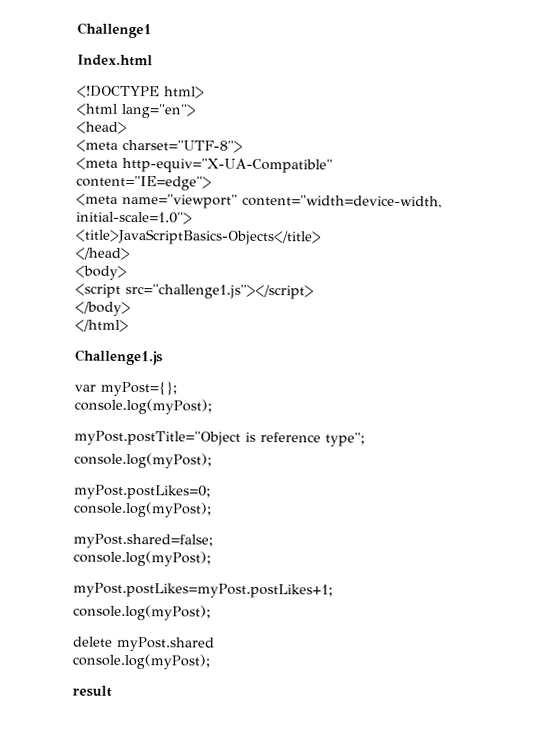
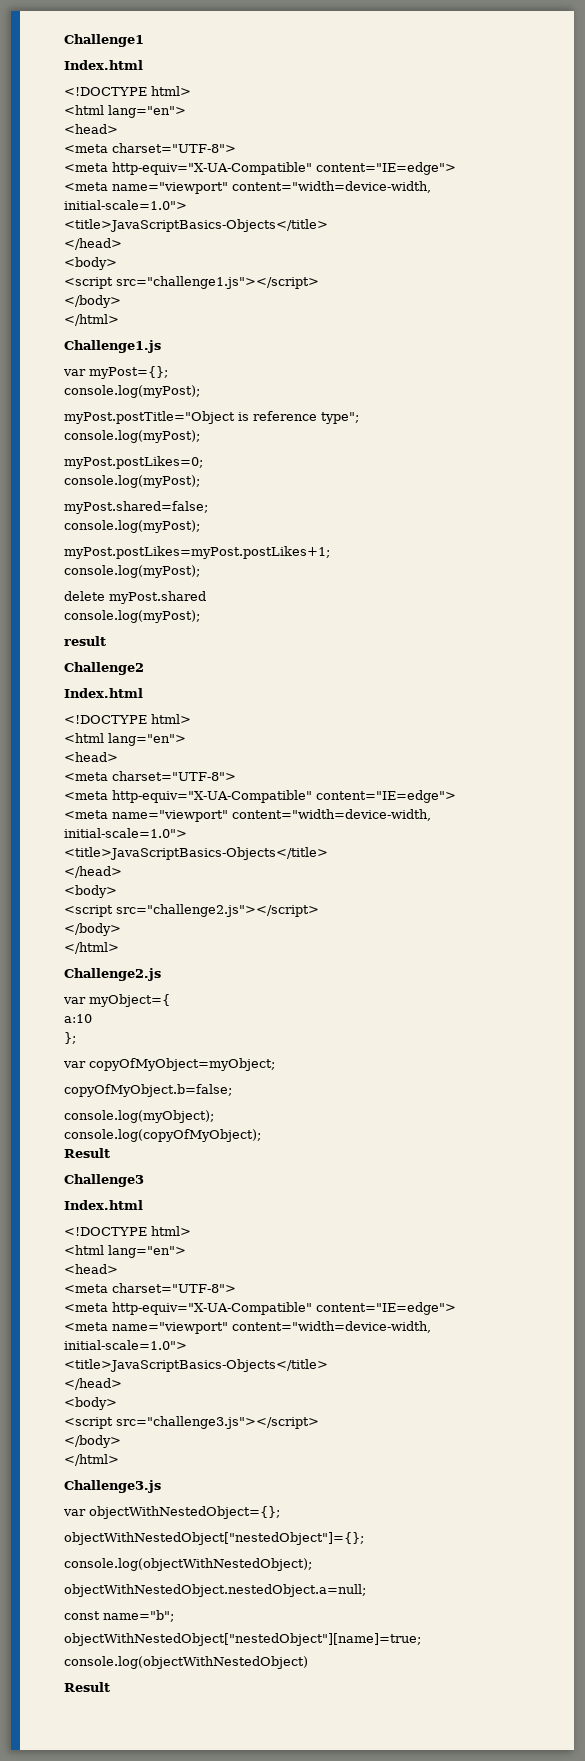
+ Challenge2
+ Index.html
+ <!DOCTYPE html>
+ <html lang="en">
+ <head>
+ <meta charset="UTF-8">
+ <meta http-equiv="X-UA-Compatible" content="IE=edge">
+ <meta name="viewport" content="width=device-width, initial-scale=1.0">
+ <title>JavaScriptBasics-Objects</title>
+ </head>
+ <body>
+ <script src="challenge2.js"></script>
+ </body>
+ </html>
+ Challenge2.js
+ var myObject={
+ a:10
+ };
+ var copyOfMyObject=myObject;
+ copyOfMyObject.b=false;
+ console.log(myObject);
+ console.log(copyOfMyObject);
+ Result
+ Challenge3
+ Index.html
+ <!DOCTYPE html>
+ <html lang="en">
+ <head>
+ <meta charset="UTF-8">
+ <meta http-equiv="X-UA-Compatible" content="IE=edge">
+ <meta name="viewport" content="width=device-width, initial-scale=1.0">
+ <title>JavaScriptBasics-Objects</title>
+ </head>
+ <body>
+ <script src="challenge3.js"></script>
+ </body>
+ </html>
+ Challenge3.js
+ var objectWithNestedObject={};
+ objectWithNestedObject["nestedObject"]={};
+ console.log(objectWithNestedObject);
+ objectWithNestedObject.nestedObject.a=null;
+ const name="b";
+ objectWithNestedObject["nestedObject"][name]=true;
+ console.log(objectWithNestedObject)
+ Result

